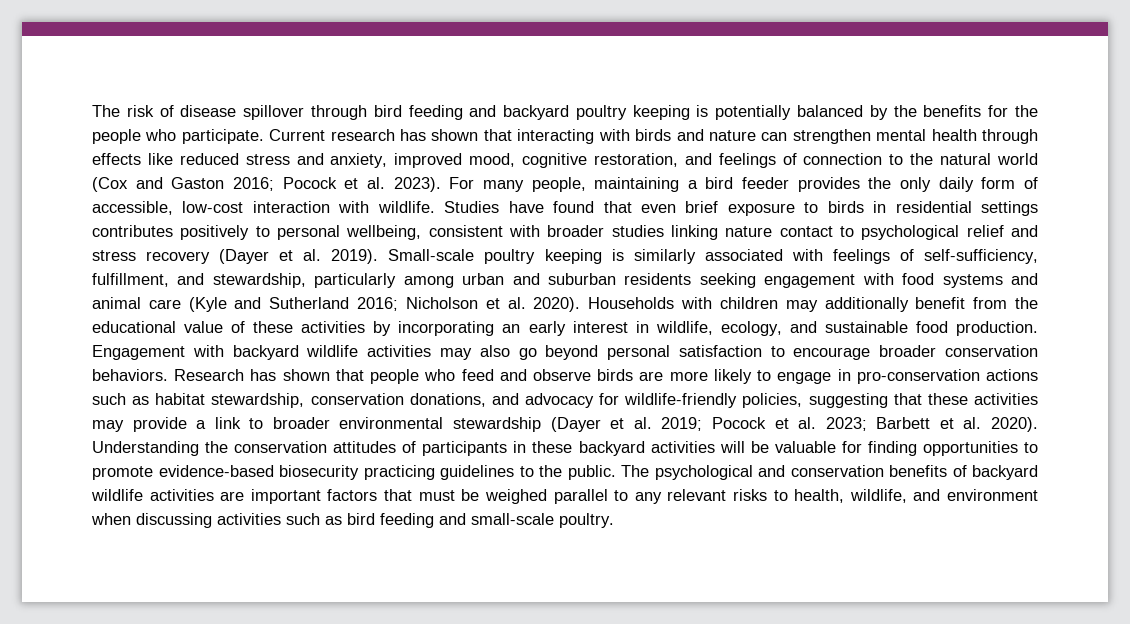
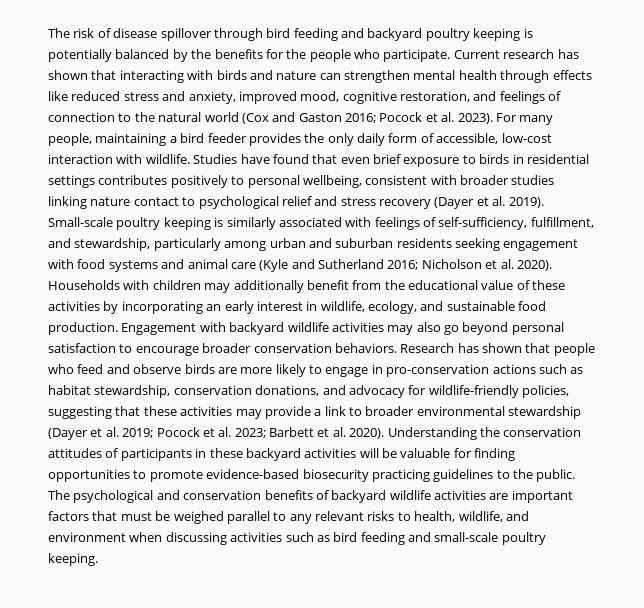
- The psychological and conservation benefits of backyard wildlife activities are important factors that must be weighed parallel to any relevant risks to health, wildlife, and environment when discussing activities such as bird feeding and small-scale poultry.
+ The psychological and conservation benefits of backyard wildlife activities are important factors that must be weighed parallel to any relevant risks to health, wildlife, and environment when discussing activities such as bird feeding and small-scale poultry keeping.

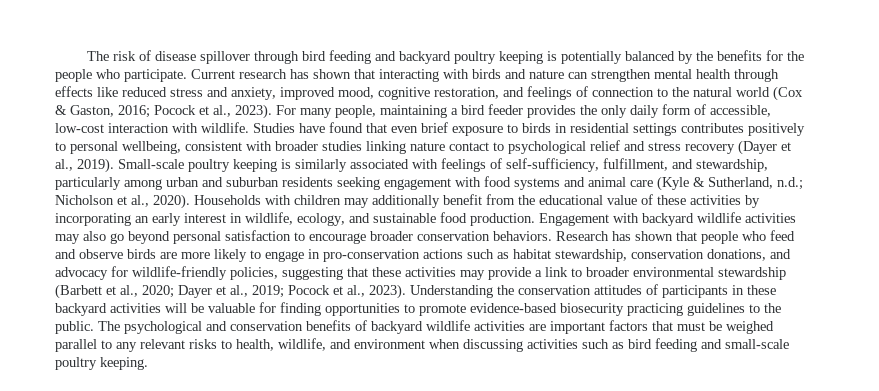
- Current research has shown that interacting with birds and nature can strengthen mental health through effects like reduced stress and anxiety, improved mood, cognitive restoration, and feelings of connection to the natural world (Cox and Gaston 2016; Pocock et al. 2023).
+ Current research has shown that interacting with birds and nature can strengthen mental health through effects like reduced stress and anxiety, improved mood, cognitive restoration, and feelings of connection to the natural world (Cox & Gaston, 2016; Pocock et al., 2023).
- Studies have found that even brief exposure to birds in residential settings contributes positively to personal wellbeing, consistent with broader studies linking nature contact to psychological relief and stress recovery (Dayer et al. 2019).
+ Studies have found that even brief exposure to birds in residential settings contributes positively to personal wellbeing, consistent with broader studies linking nature contact to psychological relief and stress recovery (Dayer et al., 2019).
- Small-scale poultry keeping is similarly associated with feelings of self-sufficiency, fulfillment, and stewardship, particularly among urban and suburban residents seeking engagement with food systems and animal care (Kyle and Sutherland 2016; Nicholson et al. 2020).
+ Small-scale poultry keeping is similarly associated with feelings of self-sufficiency, fulfillment, and stewardship, particularly among urban and suburban residents seeking engagement with food systems and animal care (Kyle & Sutherland, n.d.; Nicholson et al., 2020).
- Research has shown that people who feed and observe birds are more likely to engage in pro-conservation actions such as habitat stewardship, conservation donations, and advocacy for wildlife-friendly policies, suggesting that these activities may provide a link to broader environmental stewardship (Dayer et al. 2019; Pocock et al. 2023; Barbett et al. 2020).
+ Research has shown that people who feed and observe birds are more likely to engage in pro-conservation actions such as habitat stewardship, conservation donations, and advocacy for wildlife-friendly policies, suggesting that these activities may provide a link to broader environmental stewardship (Barbett et al., 2020; Dayer et al., 2019; Pocock et al., 2023).

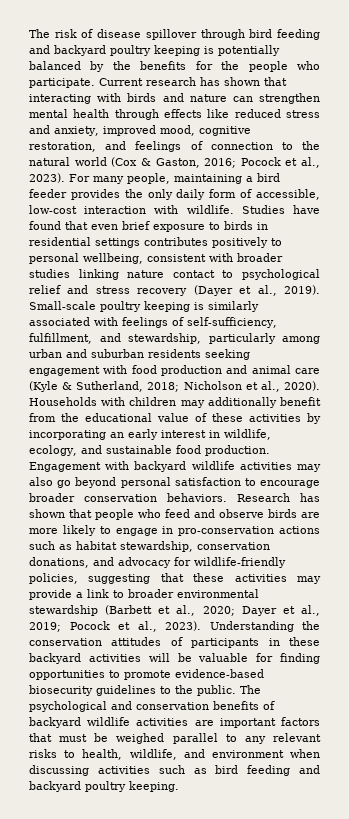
- Small-scale poultry keeping is similarly associated with feelings of self-sufficiency, fulfillment, and stewardship, particularly among urban and suburban residents seeking engagement with food systems and animal care (Kyle & Sutherland, n.d.; Nicholson et al., 2020).
+ Small-scale poultry keeping is similarly associated with feelings of self-sufficiency, fulfillment, and stewardship, particularly among urban and suburban residents seeking engagement with food production and animal care (Kyle & Sutherland, 2018; Nicholson et al., 2020).
- Understanding the conservation attitudes of participants in these backyard activities will be valuable for finding opportunities to promote evidence-based biosecurity practicing guidelines to the public.
+ Understanding the conservation attitudes of participants in these backyard activities will be valuable for finding opportunities to promote evidence-based biosecurity guidelines to the public.
- The psychological and conservation benefits of backyard wildlife activities are important factors that must be weighed parallel to any relevant risks to health, wildlife, and environment when discussing activities such as bird feeding and small-scale poultry keeping.
+ The psychological and conservation benefits of backyard wildlife activities are important factors that must be weighed parallel to any relevant risks to health, wildlife, and environment when discussing activities such as bird feeding and backyard poultry keeping.

